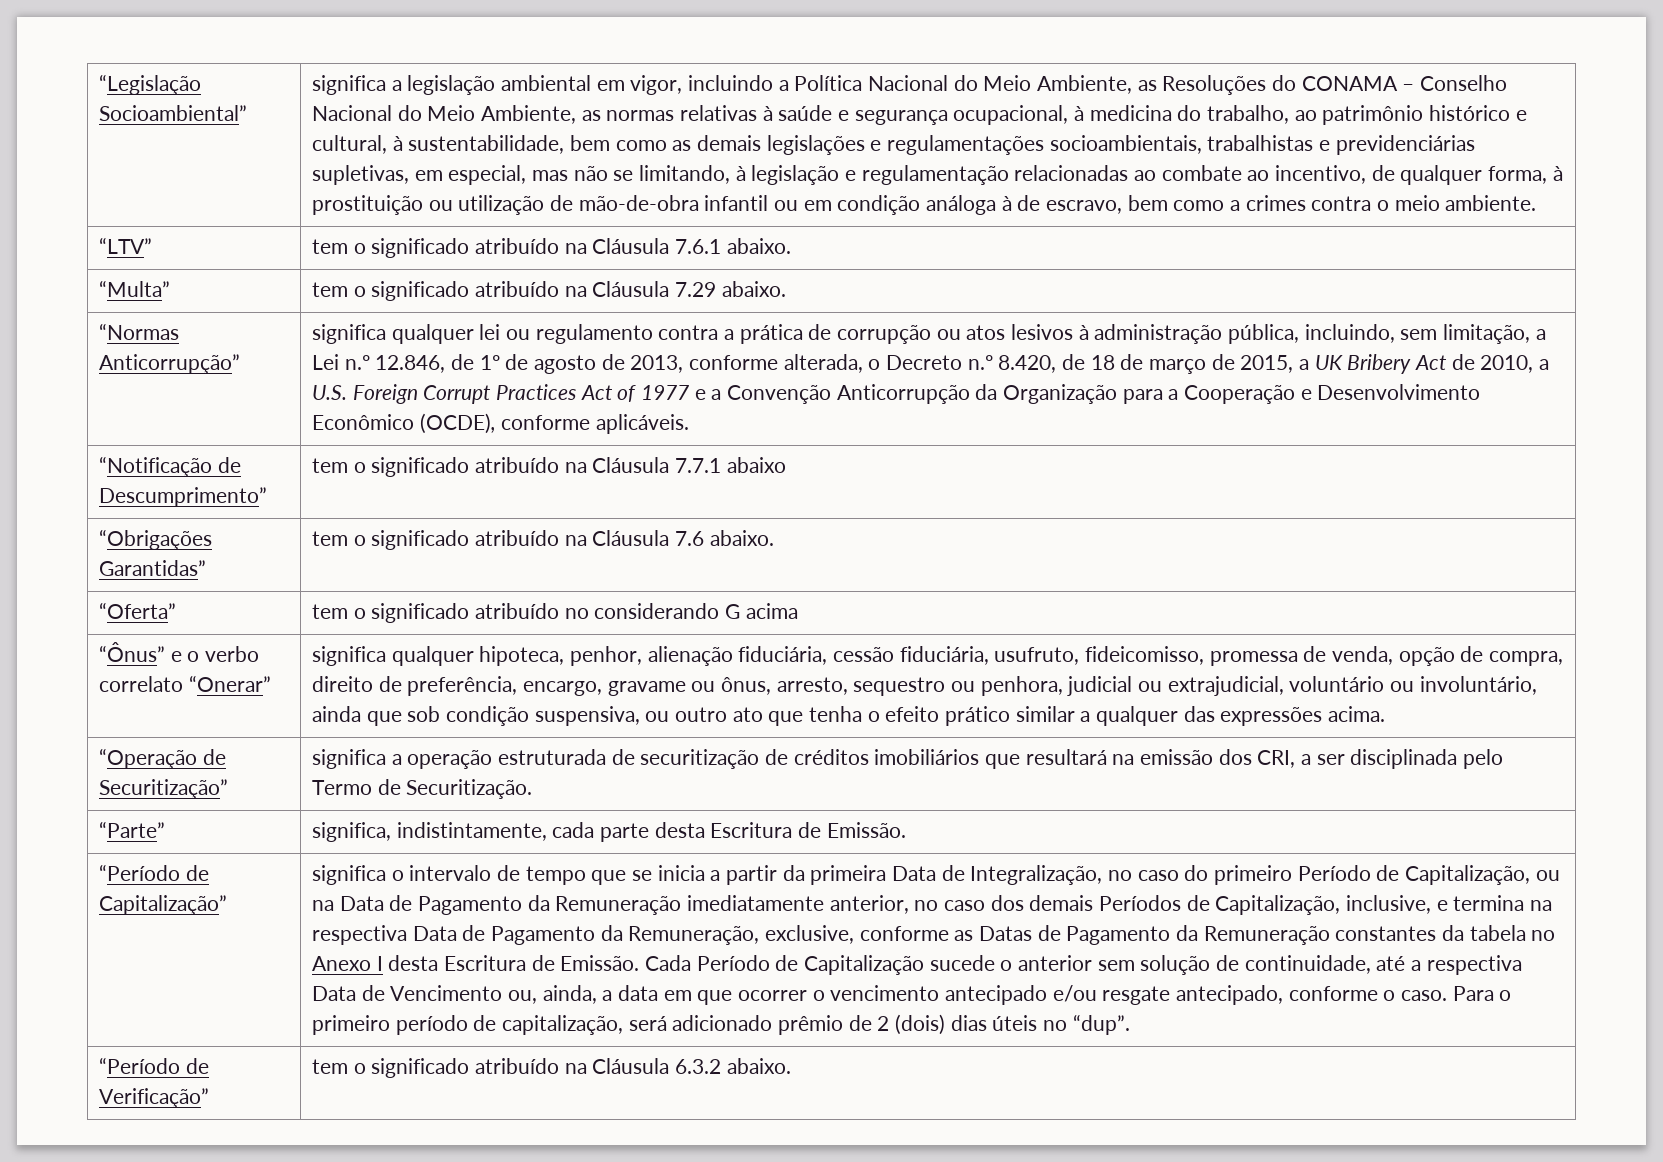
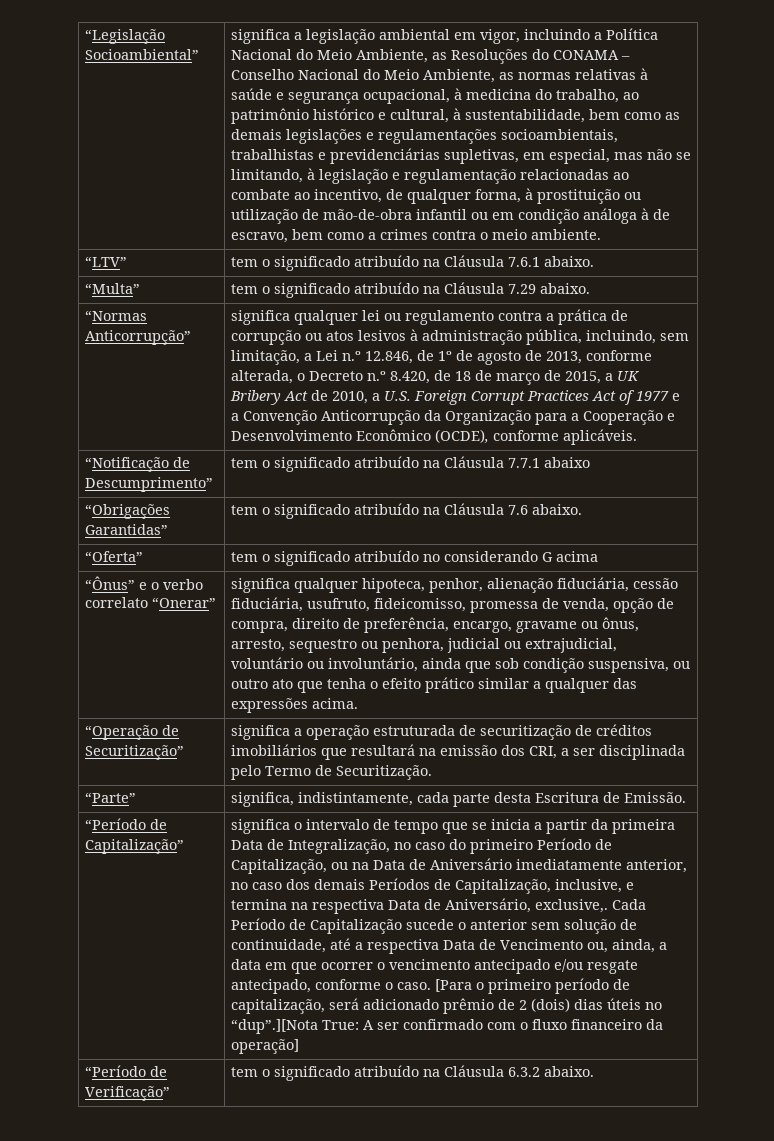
- significa o intervalo de tempo que se inicia a partir da primeira Data de Integralização, no caso do primeiro Período de Capitalização, ou na Data de Pagamento da Remuneração imediatamente anterior, no caso dos demais Períodos de Capitalização, inclusive, e termina na respectiva Data de Pagamento da Remuneração, exclusive, conforme as Datas de Pagamento da Remuneração constantes da tabela no Anexo I desta Escritura de Emissão.
+ significa o intervalo de tempo que se inicia a partir da primeira Data de Integralização, no caso do primeiro Período de Capitalização, ou na Data de Aniversário imediatamente anterior, no caso dos demais Períodos de Capitalização, inclusive, e termina na respectiva Data de Aniversário, exclusive,.
- Para o primeiro período de capitalização, será adicionado prêmio de 2 (dois) dias úteis no “dup”.
+ [Para o primeiro período de capitalização, será adicionado prêmio de 2 (dois) dias úteis no “dup”.][Nota True: A ser confirmado com o fluxo financeiro da operação]

